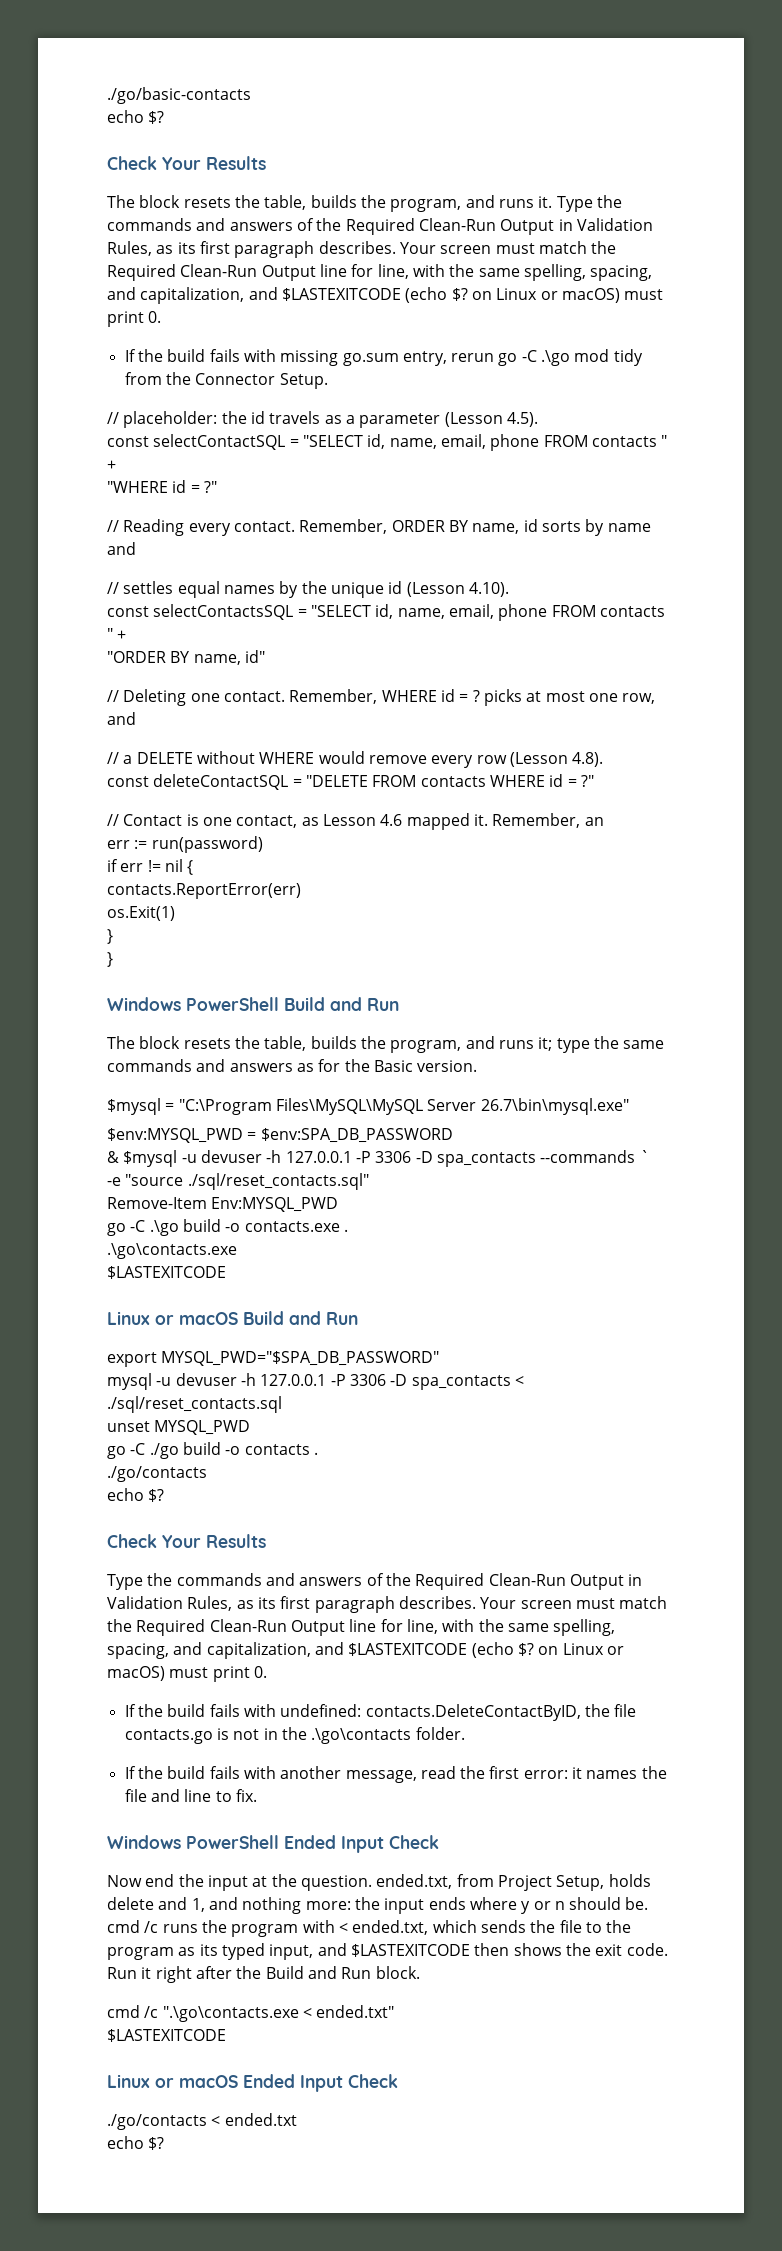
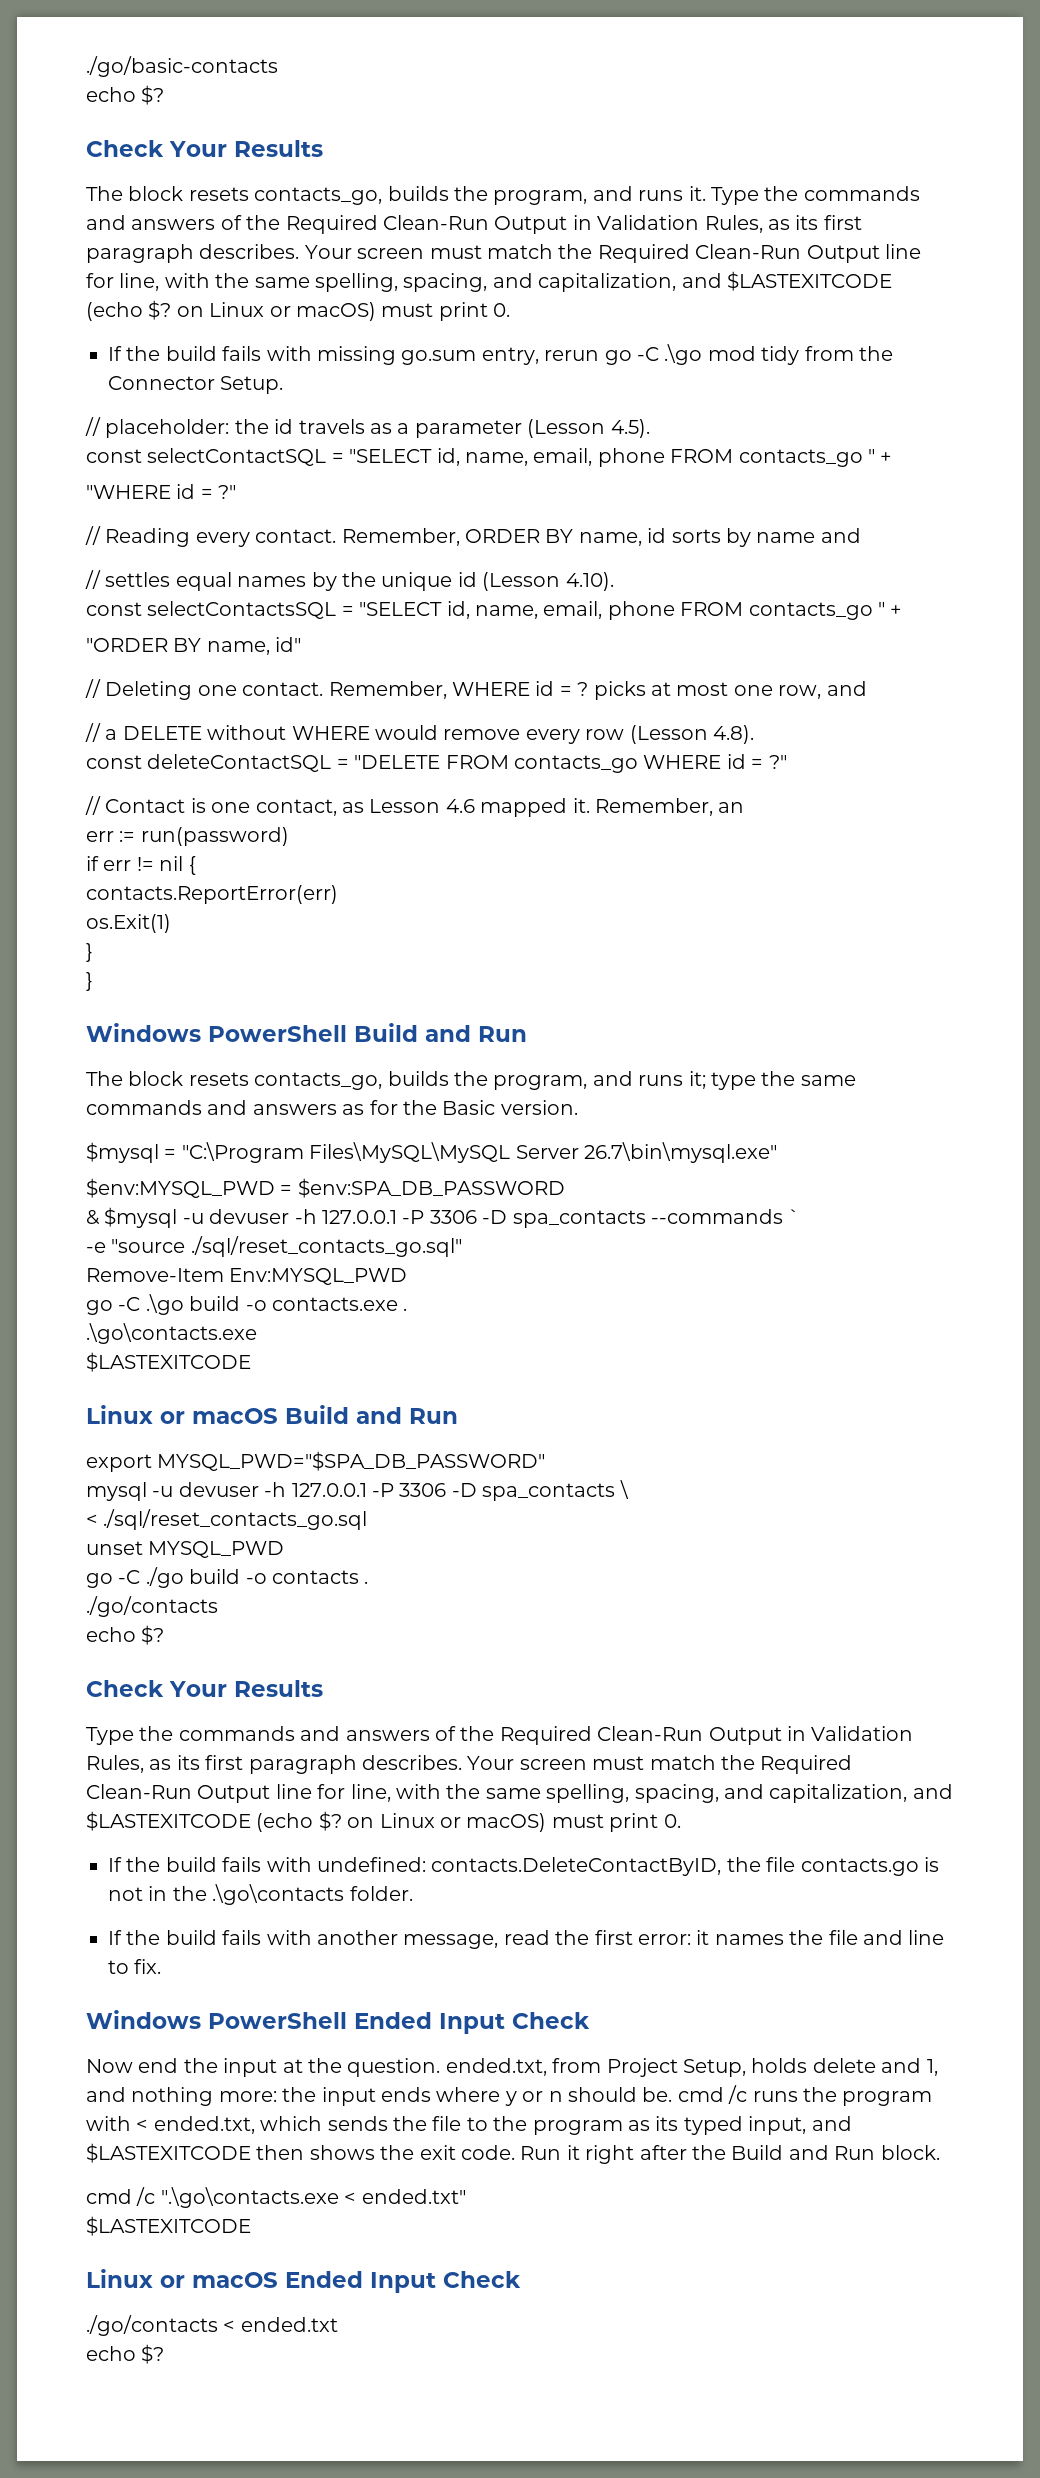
- The block resets the table, builds the program, and runs it.
+ The block resets contacts_go, builds the program, and runs it.
- const selectContactSQL = "SELECT id, name, email, phone FROM contacts " +
+ const selectContactSQL = "SELECT id, name, email, phone FROM contacts_go " +
- const selectContactsSQL = "SELECT id, name, email, phone FROM contacts " +
+ const selectContactsSQL = "SELECT id, name, email, phone FROM contacts_go " +
- const deleteContactSQL = "DELETE FROM contacts WHERE id = ?"
+ const deleteContactSQL = "DELETE FROM contacts_go WHERE id = ?"
- The block resets the table, builds the program, and runs it; type the same commands and answers as for the Basic version.
+ The block resets contacts_go, builds the program, and runs it; type the same commands and answers as for the Basic version.
- -e "source ./sql/reset_contacts.sql"
+ -e "source ./sql/reset_contacts_go.sql"
- mysql -u devuser -h 127.0.0.1 -P 3306 -D spa_contacts < ./sql/reset_contacts.sql
+ mysql -u devuser -h 127.0.0.1 -P 3306 -D spa_contacts \
+ < ./sql/reset_contacts_go.sql

